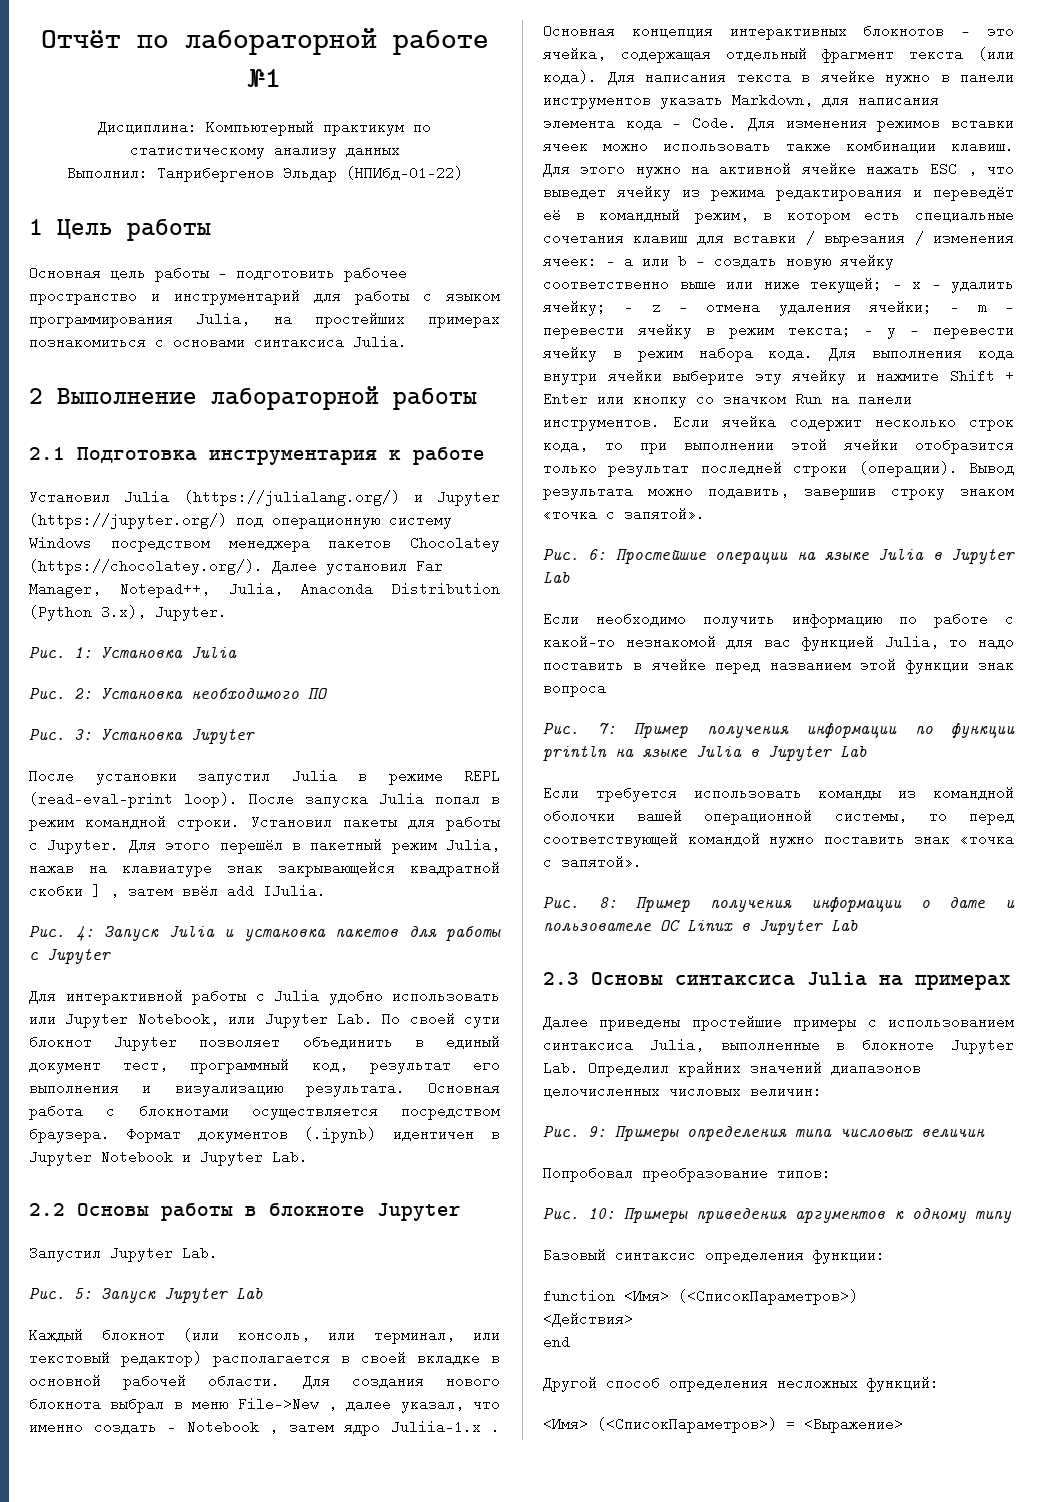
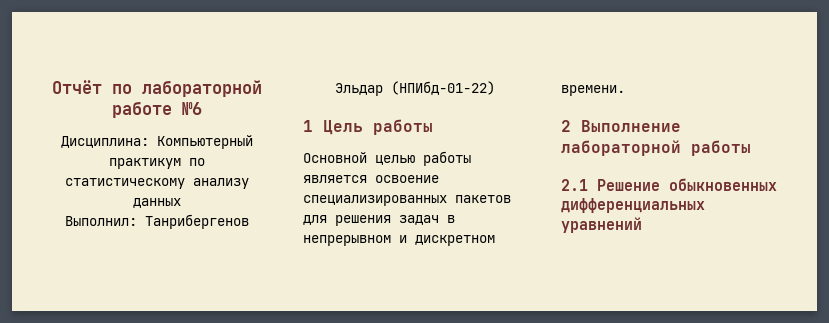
- Отчёт по лабораторной работе №1
+ Отчёт по лабораторной работе №6
- Основная цель работы — подготовить рабочее пространство и инструментарий для работы с языком программирования Julia, на простейших примерах познакомиться с основами синтаксиса Julia.
+ Основной целью работы является освоение специализированных пакетов для решения задач в непрерывном и дискретном времени.
- 2.1 Подготовка инструментария к работе
- Установил Julia (https://julialang.org/) и Jupyter (https://jupyter.org/) под операционную систему Windows посредством менеджера пакетов Chocolatey (https://chocolatey.org/). Далее установил Far Manager, Notepad++, Julia, Anaconda Distribution (Python 3.x), Jupyter.
- Рис. 1: Установка Julia
- Рис. 2: Установка необходимого ПО
- Рис. 3: Установка Jupyter
- После установки запустил Julia в режиме REPL (read-eval-print loop). После запуска Julia попал в режим командной строки. Установил пакеты для работы с Jupyter. Для этого перешёл в пакетный режим Julia, нажав на клавиатуре знак закрывающейся квадратной скобки ] , затем ввёл add IJulia.
- Рис. 4: Запуск Julia и установка пакетов для работы с Jupyter
- Для интерактивной работы с Julia удобно использовать или Jupyter Notebook, или Jupyter Lab. По своей сути блокнот Jupyter позволяет объединить в единый документ тест, программный код, результат его выполнения и визуализацию результата. Основная работа с блокнотами осуществляется посредством браузера. Формат документов (.ipynb) идентичен в Jupyter Notebook и Jupyter Lab.
- 2.2 Основы работы в блокноте Jupyter
- Запустил Jupyter Lab.
- Рис. 5: Запуск Jupyter Lab
- Каждый блокнот (или консоль, или терминал, или текстовый редактор) располагается в своей вкладке в основной рабочей области. Для создания нового блокнота выбрал в меню File->New , далее указал, что именно создать - Notebook , затем ядро Juliia-1.x . Основная концепция интерактивных блокнотов — это ячейка, содержащая отдельный фрагмент текста (или кода). Для написания текста в ячейке нужно в панели инструментов указать Markdown, для написания элемента кода — Code. Для изменения режимов вставки ячеек можно использовать также комбинации клавиш. Для этого нужно на активной ячейке нажать ESC , что выведет ячейку из режима редактирования и переведёт её в командный режим, в котором есть специальные сочетания клавиш для вставки / вырезания / изменения ячеек: – a или b — создать новую ячейку соответственно выше или ниже текущей; – x — удалить ячейку; – z — отмена удаления ячейки; – m — перевести ячейку в режим текста; – y — перевести ячейку в режим набора кода. Для выполнения кода внутри ячейки выберите эту ячейку и нажмите Shift + Enter или кнопку со значком Run на панели инструментов. Если ячейка содержит несколько строк кода, то при выполнении этой ячейки отобразится только результат последней строки (операции). Вывод результата можно подавить, завершив строку знаком «точка с запятой».
- Рис. 6: Простейшие операции на языке Julia в Jupyter Lab
- Если необходимо получить информацию по работе с какой-то незнакомой для вас функцией Julia, то надо поставить в ячейке перед названием этой функции знак вопроса
- Рис. 7: Пример получения информации по функции println на языке Julia в Jupyter Lab
- Если требуется использовать команды из командной оболочки вашей операционной системы, то перед соответствующей командой нужно поставить знак «точка с запятой».
- Рис. 8: Пример получения информации о дате и пользователе ОС Linux в Jupyter Lab
- 2.3 Основы синтаксиса Julia на примерах
- Далее приведены простейшие примеры с использованием синтаксиса Julia, выполненные в блокноте Jupyter Lab. Определил крайних значений диапазонов целочисленных числовых величин:
- Рис. 9: Примеры определения типа числовых величин
- Попробовал преобразование типов:
- Рис. 10: Примеры приведения аргументов к одному типу
- Базовый синтаксис определения функции:
- function <Имя> (<СписокПараметров>)
- <Действия>
- end
- Другой способ определения несложных функций:
- <Имя> (<СписокПараметров>) = <Выражение>
+ 2.1 Решение обыкновенных дифференциальных уравнений

